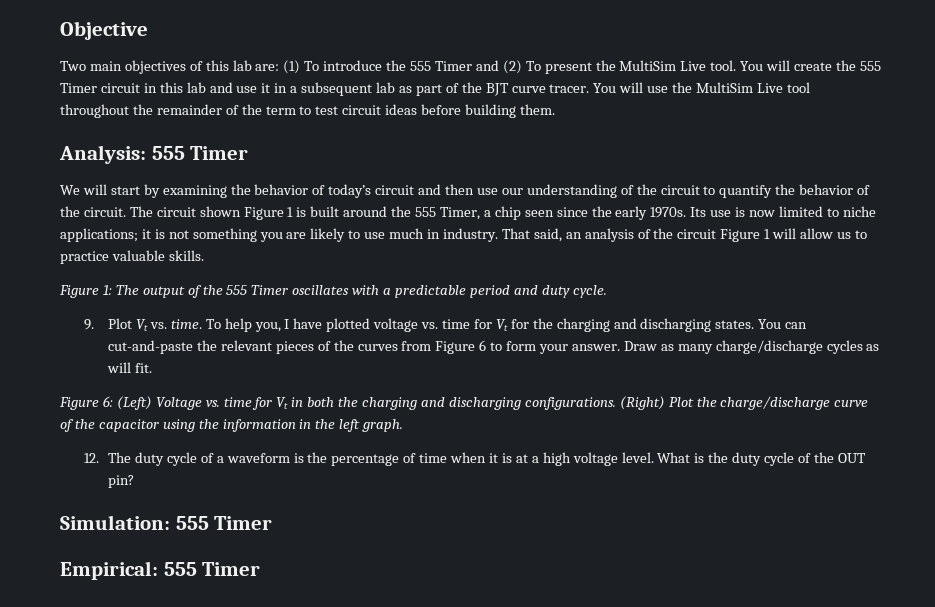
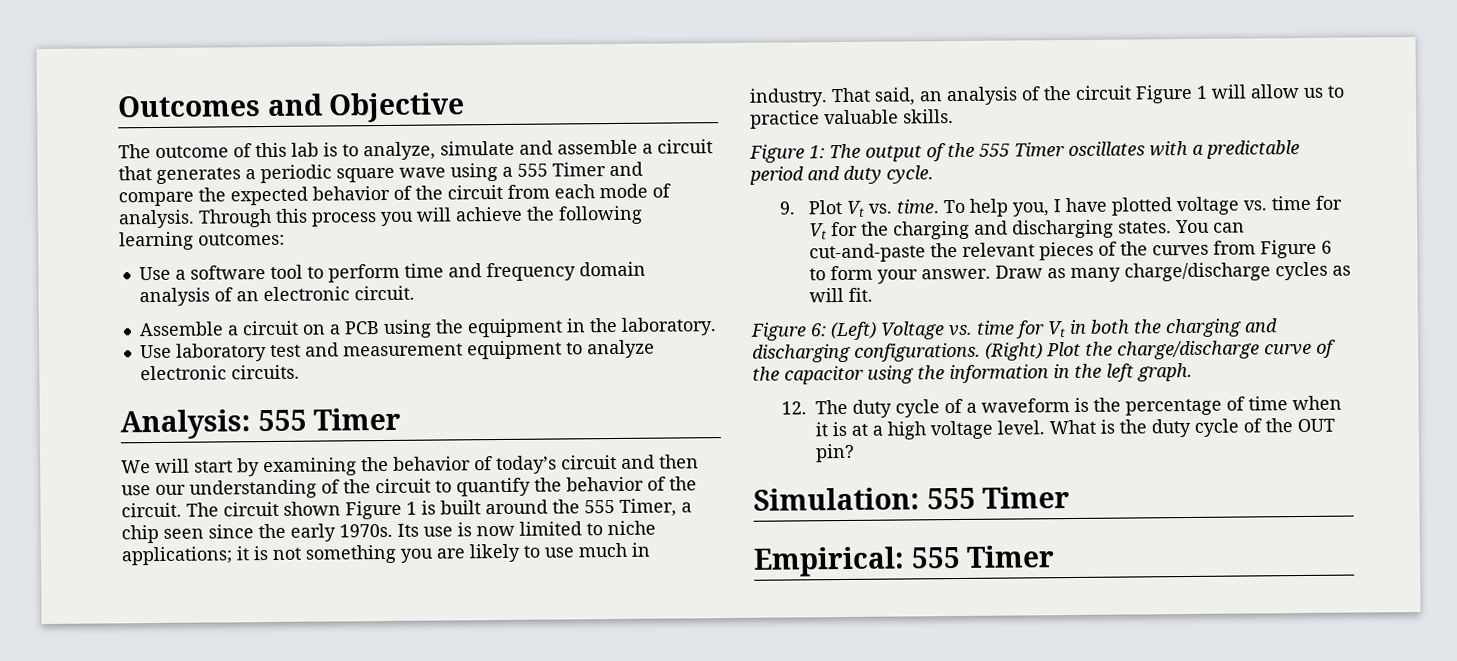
- Objective
+ Outcomes and Objective
- Two main objectives of this lab are: (1) To introduce the 555 Timer and (2) To present the MultiSim Live tool. You will create the 555 Timer circuit in this lab and use it in a subsequent lab as part of the BJT curve tracer. You will use the MultiSim Live tool throughout the remainder of the term to test circuit ideas before building them.
+ The outcome of this lab is to analyze, simulate and assemble a circuit that generates a periodic square wave using a 555 Timer and compare the expected behavior of the circuit from each mode of analysis. Through this process you will achieve the following learning outcomes:
+ Use a software tool to perform time and frequency domain analysis of an electronic circuit.
+ Assemble a circuit on a PCB using the equipment in the laboratory.
+ Use laboratory test and measurement equipment to analyze electronic circuits.

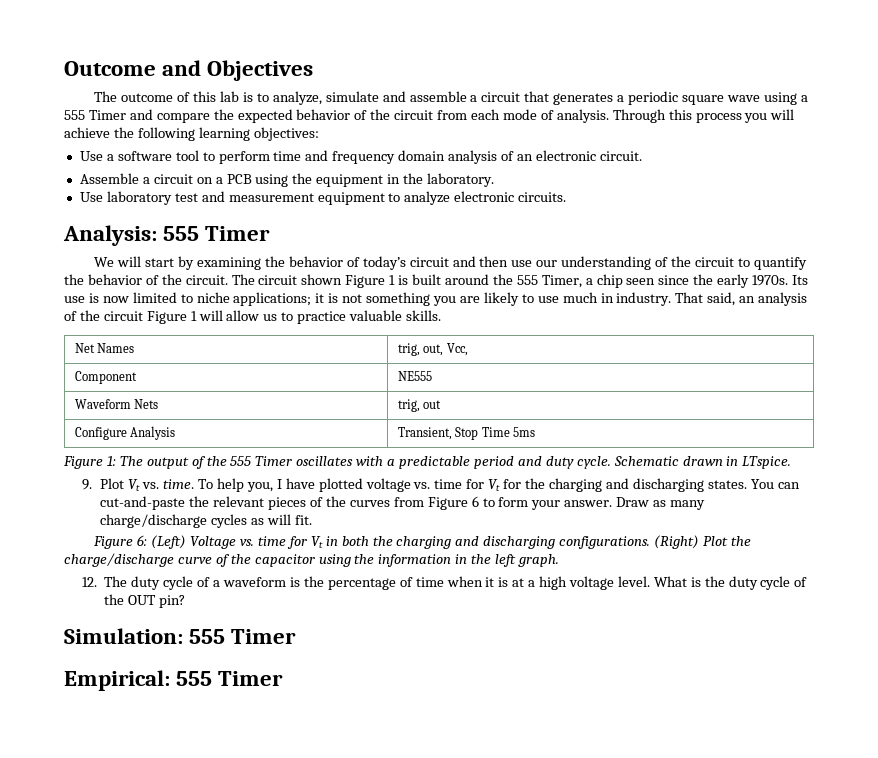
- Outcomes and Objective
+ Outcome and Objectives
- Through this process you will achieve the following learning outcomes:
+ Through this process you will achieve the following learning objectives:
+ Net Names | trig, out, Vcc,
+ Component | NE555
+ Waveform Nets | trig, out
+ Configure Analysis | Transient, Stop Time 5ms
+ Schematic drawn in LTspice.

